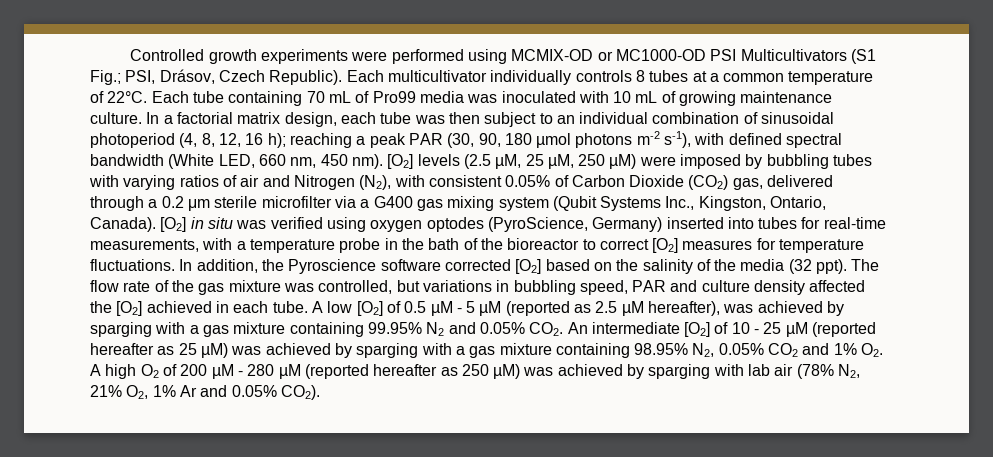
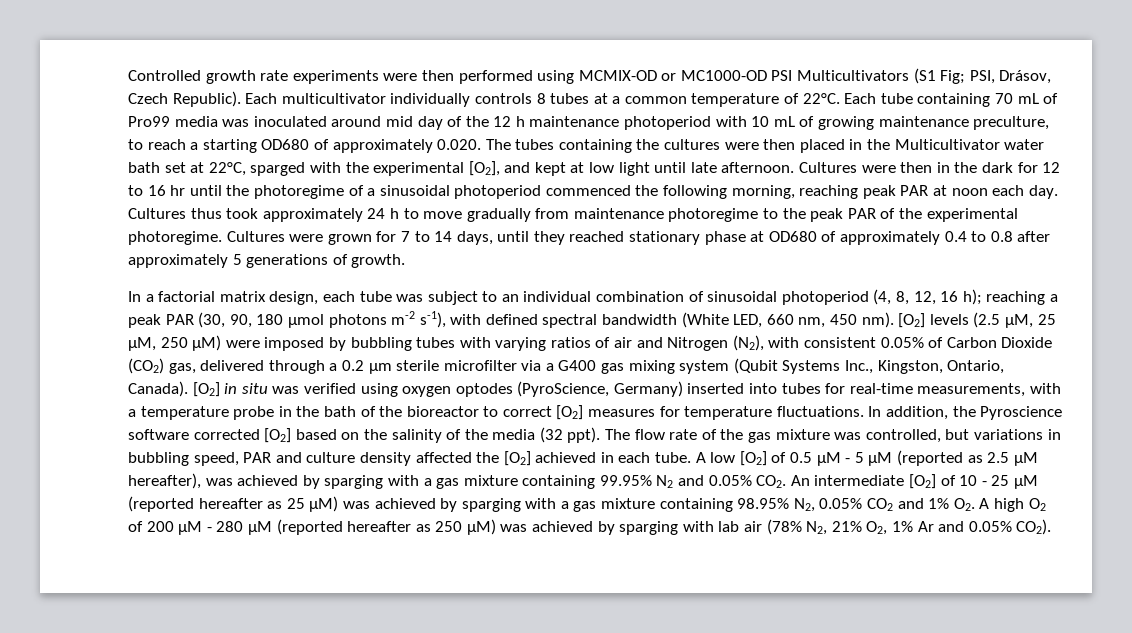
- Controlled growth experiments were performed using MCMIX-OD or MC1000-OD PSI Multicultivators (S1 Fig.; PSI, Drásov, Czech Republic).
+ Controlled growth rate experiments were then performed using MCMIX-OD or MC1000-OD PSI Multicultivators (S1 Fig; PSI, Drásov, Czech Republic).
- Each tube containing 70 mL of Pro99 media was inoculated with 10 mL of growing maintenance culture. In a factorial matrix design, each tube was then subject to an individual combination of sinusoidal photoperiod (4, 8, 12, 16 h); reaching a peak PAR (30, 90, 180 µmol photons m-2 s-1), with defined spectral bandwidth (White LED, 660 nm, 450 nm).
+ Each tube containing 70 mL of Pro99 media was inoculated around mid day of the 12 h maintenance photoperiod with 10 mL of growing maintenance preculture, to reach a starting OD680 of approximately 0.020. The tubes containing the cultures were then placed in the Multicultivator water bath set at 22°C, sparged with the experimental [O2], and kept at low light until late afternoon. Cultures were then in the dark for 12 to 16 hr until the photoregime of a sinusoidal photoperiod commenced the following morning, reaching peak PAR at noon each day. Cultures thus took approximately 24 h to move gradually from maintenance photoregime to the peak PAR of the experimental photoregime. Cultures were grown for 7 to 14 days, until they reached stationary phase at OD680 of approximately 0.4 to 0.8 after approximately 5 generations of growth.
+ In a factorial matrix design, each tube was subject to an individual combination of sinusoidal photoperiod (4, 8, 12, 16 h); reaching a peak PAR (30, 90, 180 µmol photons m-2 s-1), with defined spectral bandwidth (White LED, 660 nm, 450 nm).

